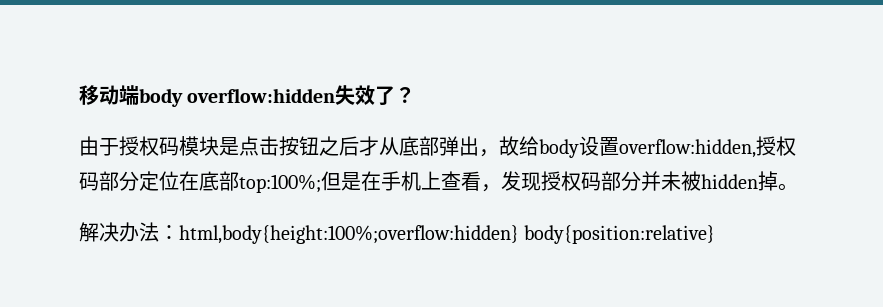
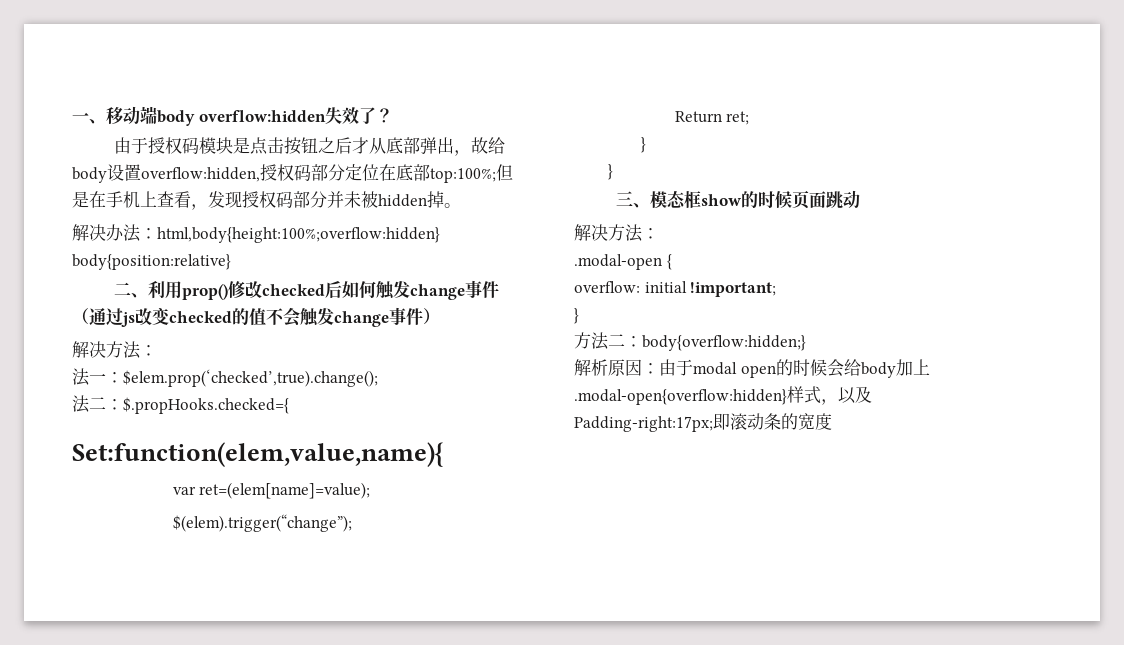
- 移动端body overflow:hidden失效了？
+ 一、移动端body overflow:hidden失效了？
+ 二、利用prop()修改checked后如何触发change事件（通过js改变checked的值不会触发change事件）
+ 解决方法：
+ 法一：$elem.prop(‘checked’,true).change();
+ 法二：$.propHooks.checked={
+ Set:function(elem,value,name){
+ var ret=(elem[name]=value);
+ $(elem).trigger(“change”);
+ Return ret;
+ }
+ }
+ 三、模态框show的时候页面跳动
+ 解决方法：
+ .modal-open {
+ overflow: initial !important;
+ }
+ 方法二：body{overflow:hidden;}
+ 解析原因：由于modal open的时候会给body加上.modal-open{overflow:hidden}样式，以及
+ Padding-right:17px;即滚动条的宽度

